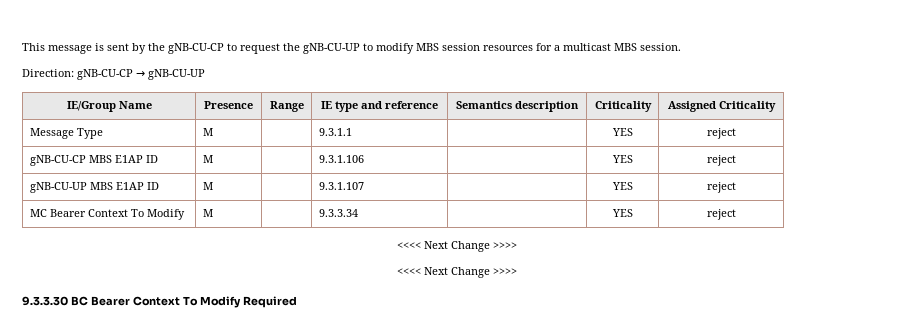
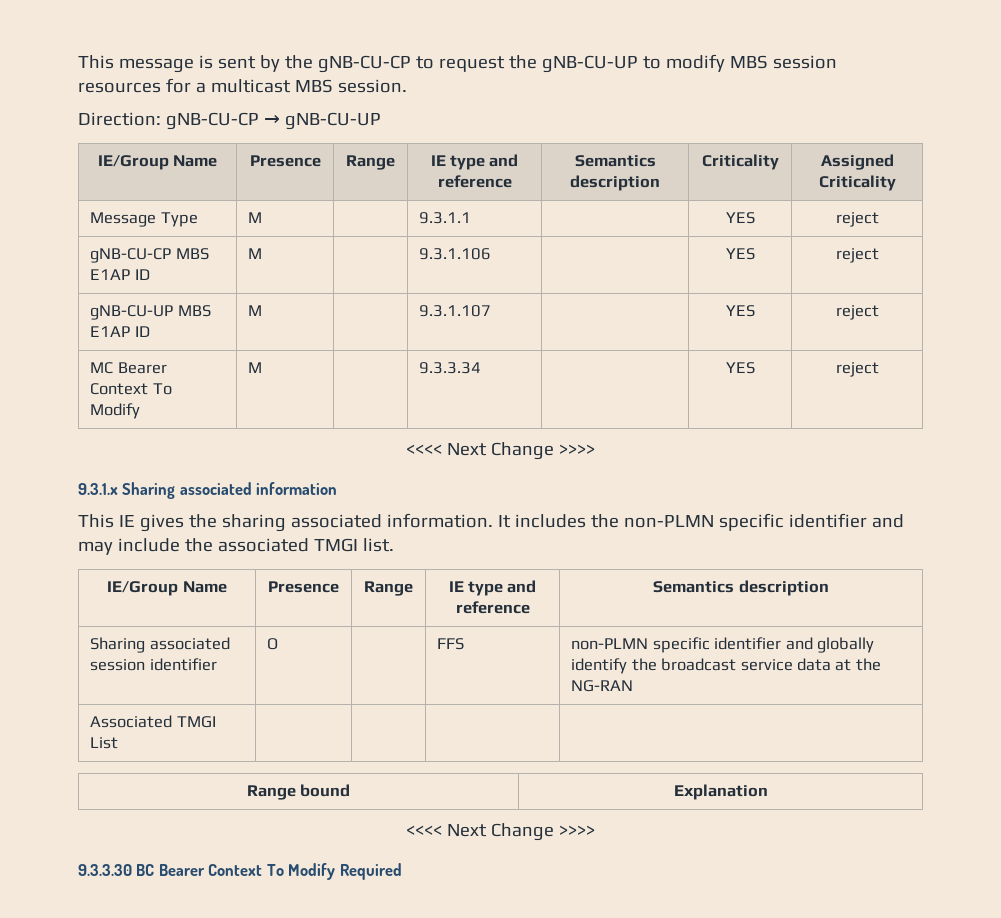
+ 9.3.1.x Sharing associated information
+ This IE gives the sharing associated information. It includes the non-PLMN specific identifier and may include the associated TMGI list.
+ IE/Group Name | Presence | Range | IE type and reference | Semantics description
+ Sharing associated session identifier | O | | FFS | non-PLMN specific identifier and globally identify the broadcast service data at the NG-RAN
+ Associated TMGI List | | | |
+ Range bound | Explanation

